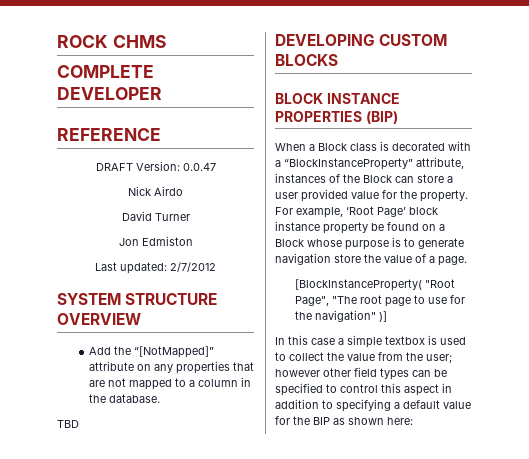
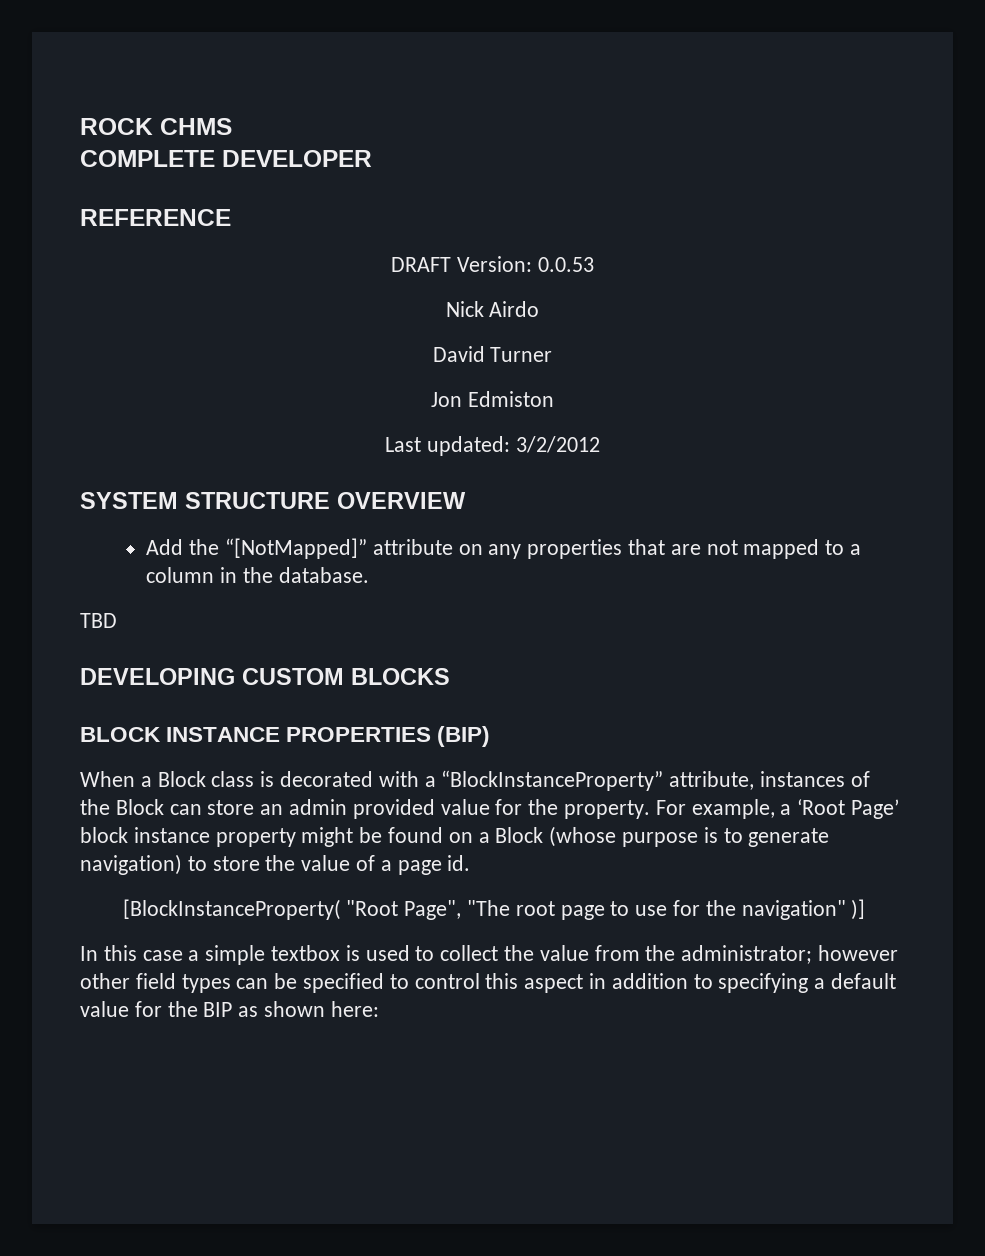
- DRAFT Version: 0.0.47
+ DRAFT Version: 0.0.53
- Last updated: 2/7/2012
+ Last updated: 3/2/2012
- When a Block class is decorated with a “BlockInstanceProperty” attribute, instances of the Block can store a user provided value for the property.
+ When a Block class is decorated with a “BlockInstanceProperty” attribute, instances of the Block can store an admin provided value for the property.
- For example, ‘Root Page’ block instance property be found on a Block whose purpose is to generate navigation store the value of a page.
+ For example, a ‘Root Page’ block instance property might be found on a Block (whose purpose is to generate navigation) to store the value of a page id.
- In this case a simple textbox is used to collect the value from the user; however other field types can be specified to control this aspect in addition to specifying a default value for the BIP as shown here:
+ In this case a simple textbox is used to collect the value from the administrator; however other field types can be specified to control this aspect in addition to specifying a default value for the BIP as shown here:

